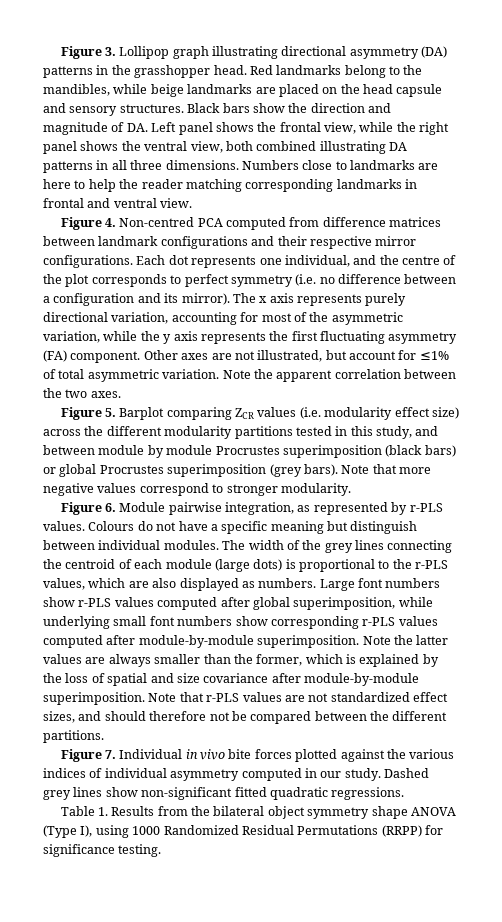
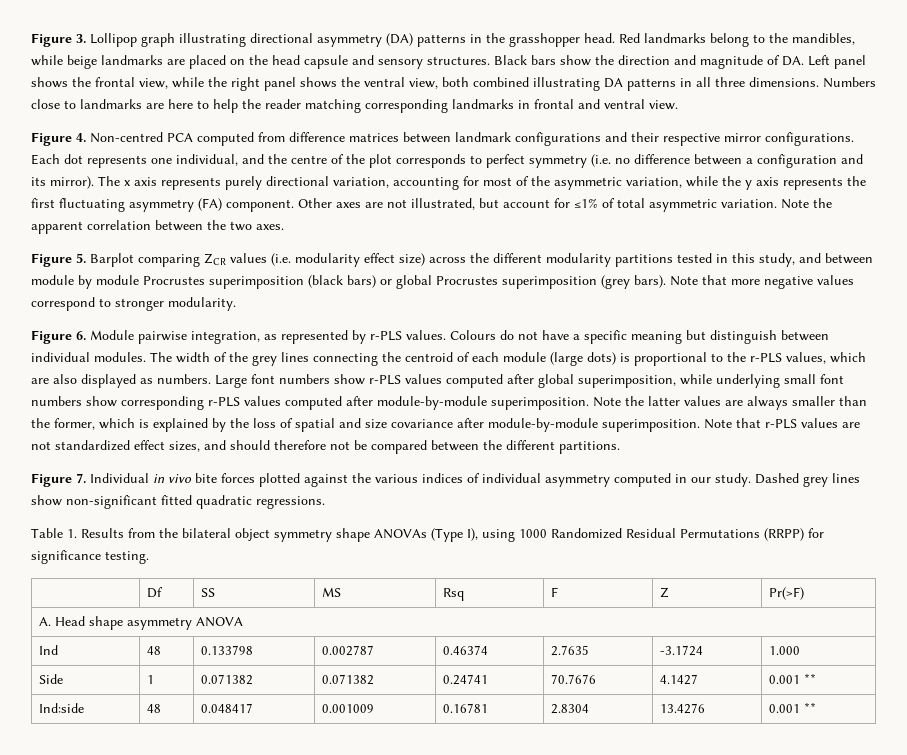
- Table 1. Results from the bilateral object symmetry shape ANOVA (Type I), using 1000 Randomized Residual Permutations (RRPP) for significance testing.
+ Table 1. Results from the bilateral object symmetry shape ANOVAs (Type I), using 1000 Randomized Residual Permutations (RRPP) for significance testing.
+ | Df | SS | MS | Rsq | F | Z | Pr(>F)
+ A. Head shape asymmetry ANOVA
+ Ind | 48 | 0.133798 | 0.002787 | 0.46374 | 2.7635 | -3.1724 | 1.000
+ Side | 1 | 0.071382 | 0.071382 | 0.24741 | 70.7676 | 4.1427 | 0.001 **
+ Ind:side | 48 | 0.048417 | 0.001009 | 0.16781 | 2.8304 | 13.4276 | 0.001 **

